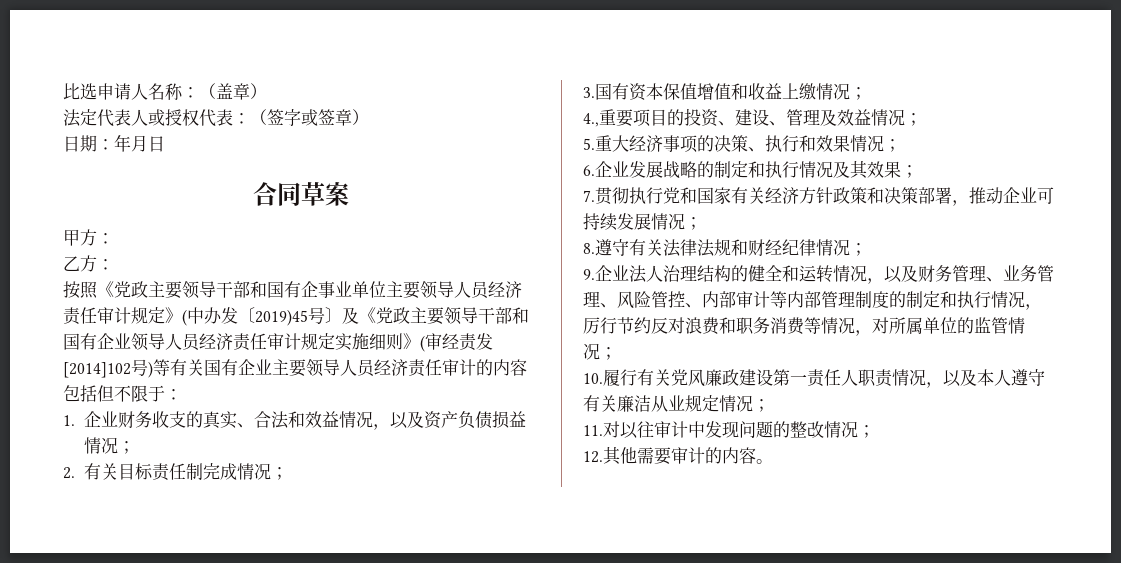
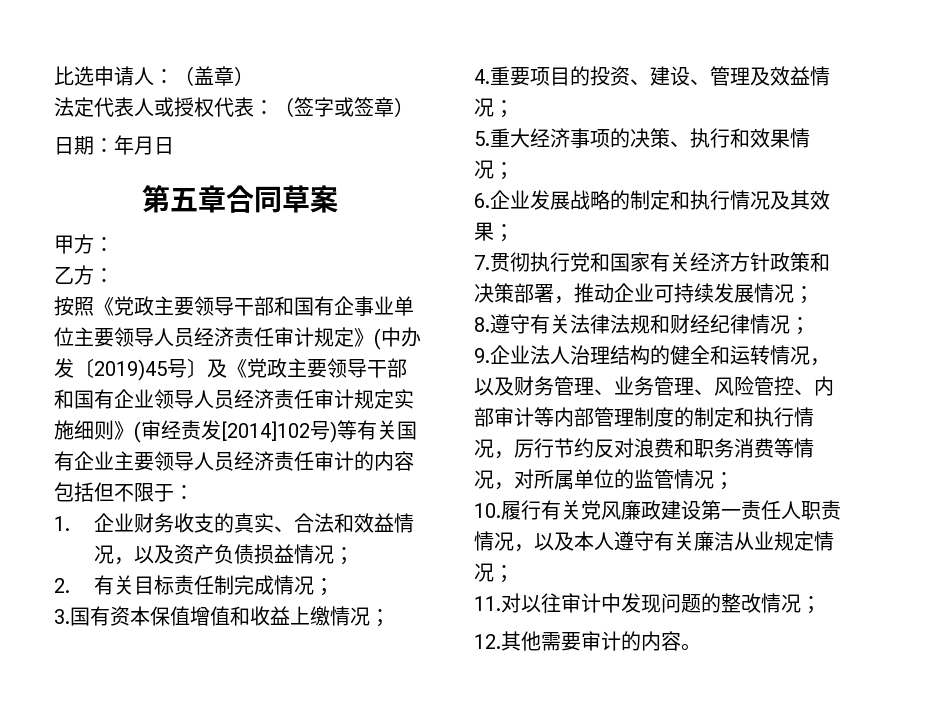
- 比选申请人名称：（盖章）
+ 比选申请人：（盖章）
- 合同草案
+ 第五章合同草案
- 4.,重要项目的投资、建设、管理及效益情况；
+ 4.重要项目的投资、建设、管理及效益情况；

